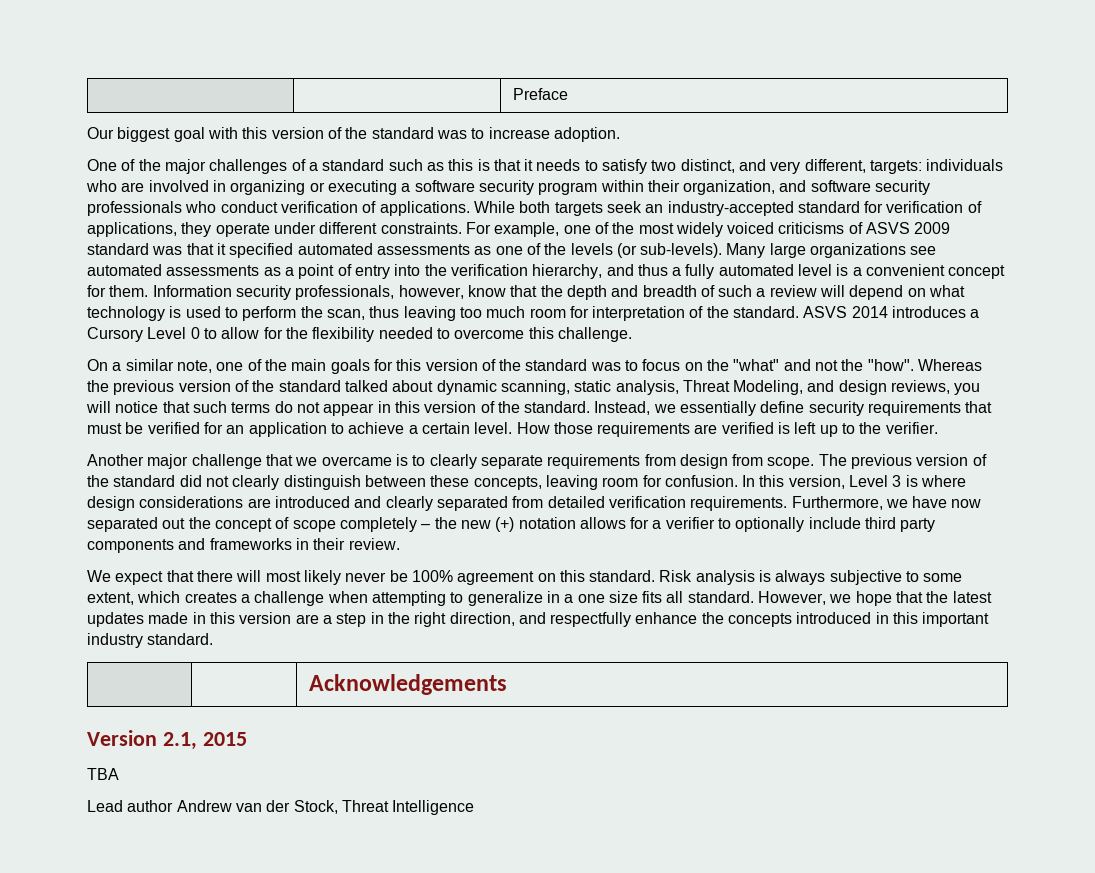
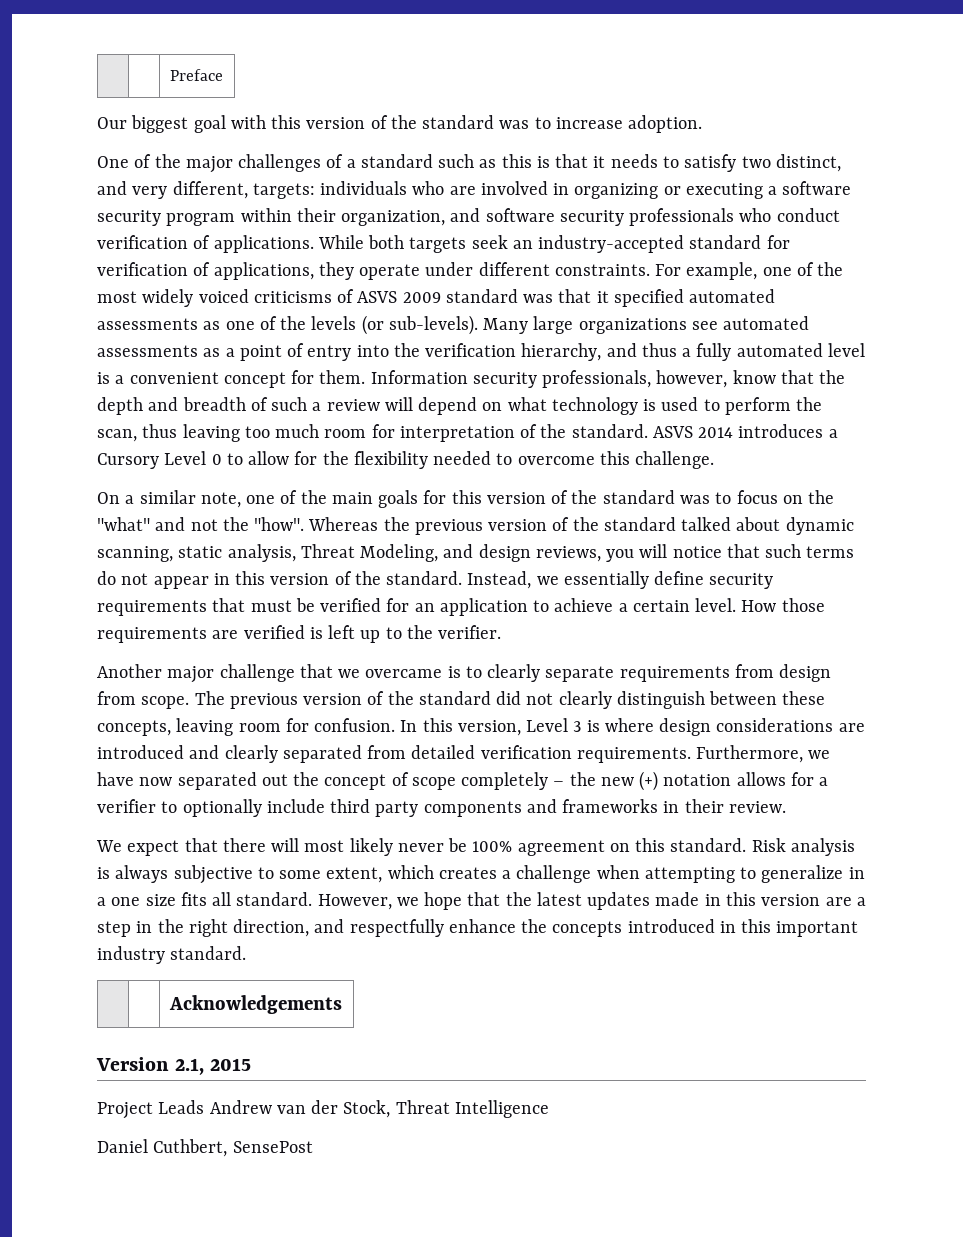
- TBA
- Lead author Andrew van der Stock, Threat Intelligence
+ Project Leads Andrew van der Stock, Threat Intelligence
+ Daniel Cuthbert, SensePost

